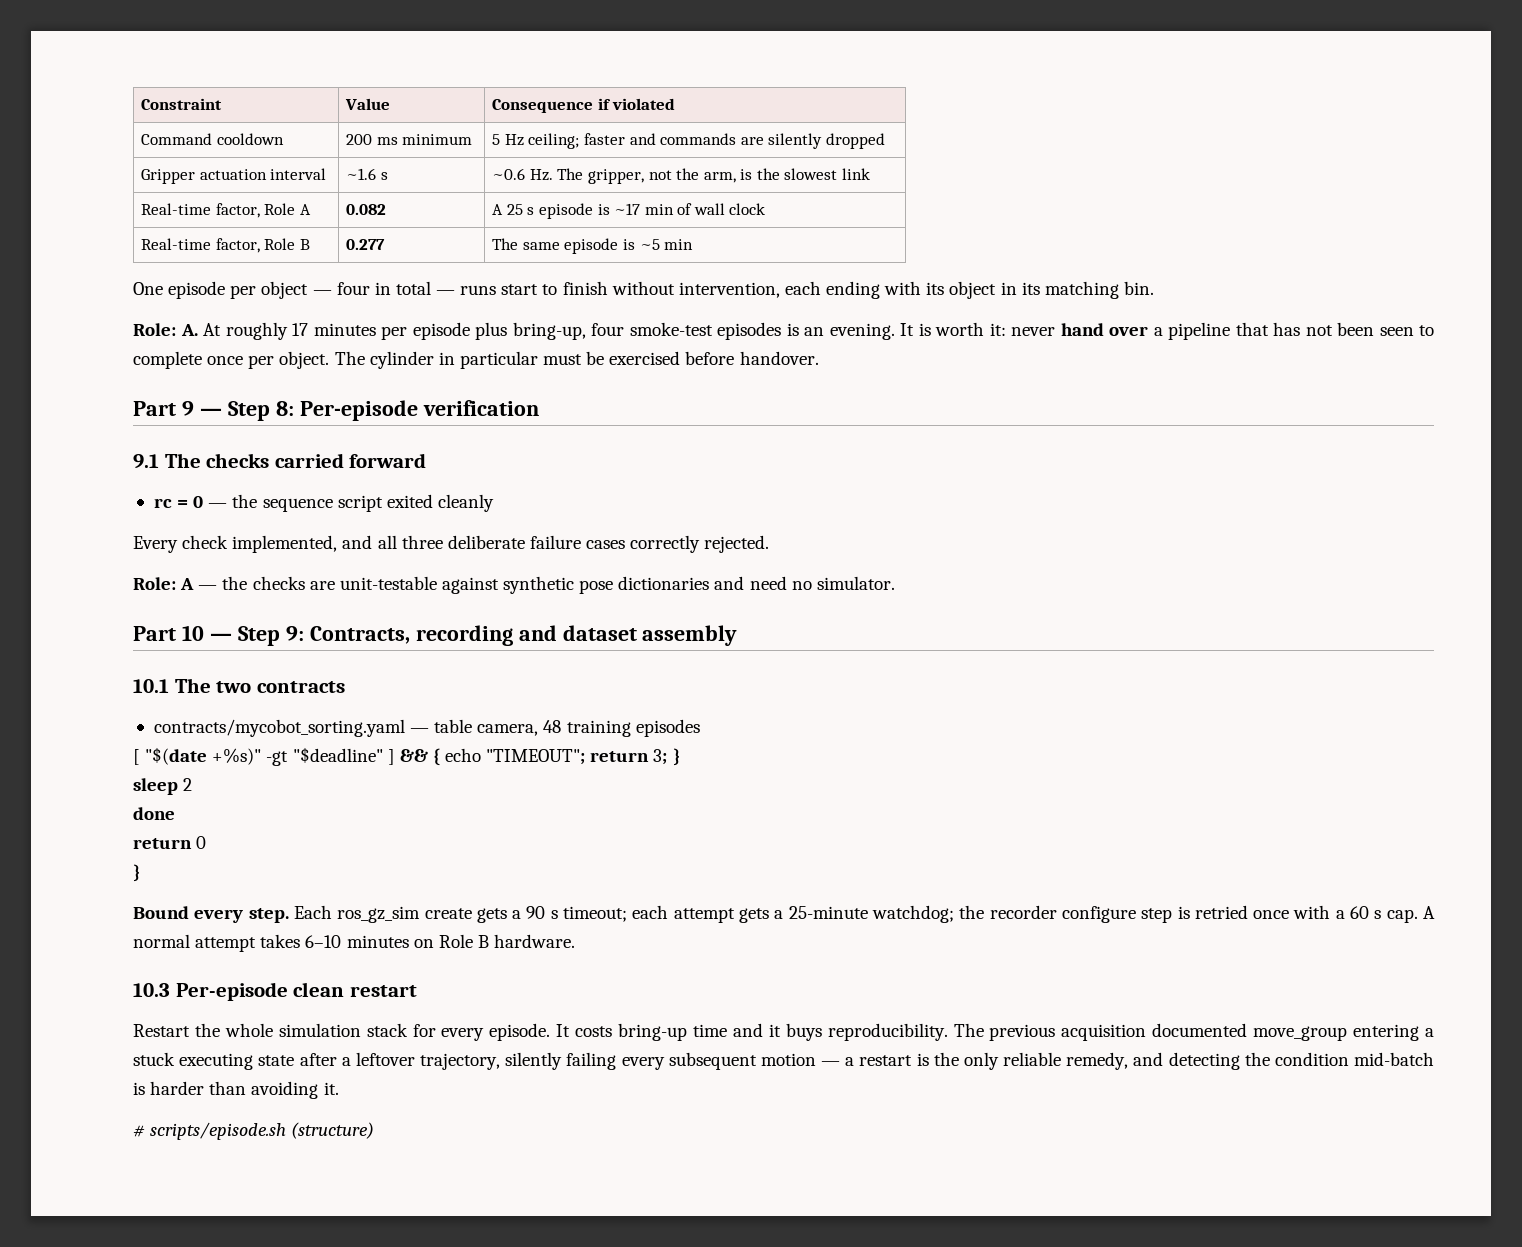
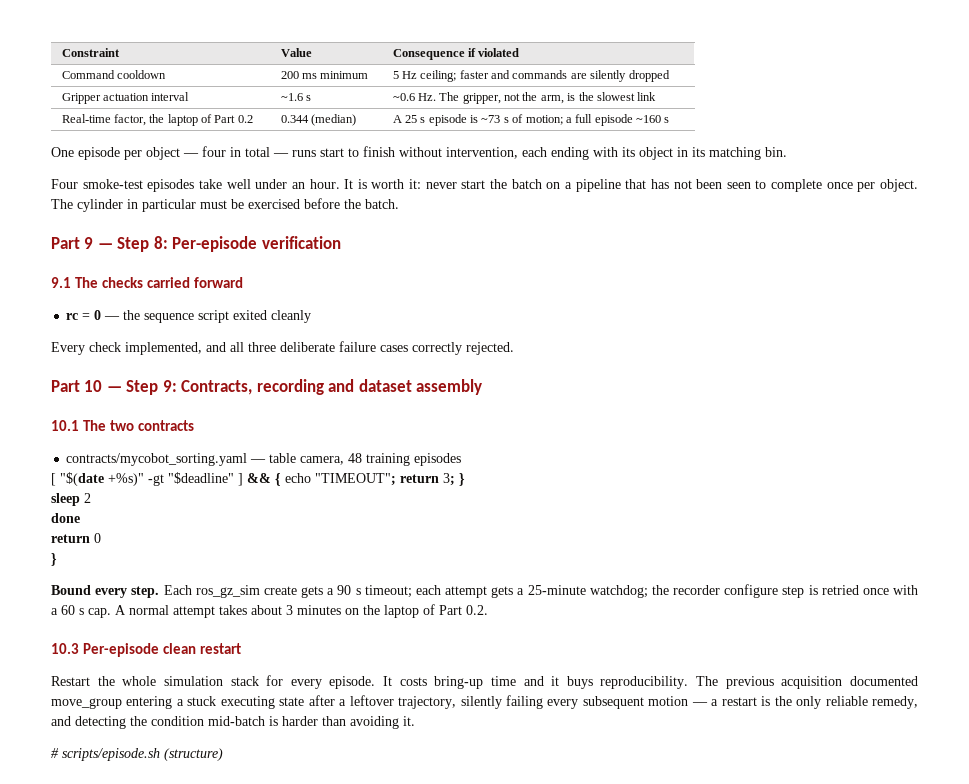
- Real-time factor, Role A | 0.082 | A 25 s episode is ~17 min of wall clock
- Real-time factor, Role B | 0.277 | The same episode is ~5 min
+ Real-time factor, the laptop of Part 0.2 | 0.344 (median) | A 25 s episode is ~73 s of motion; a full episode ~160 s
- Role: A. At roughly 17 minutes per episode plus bring-up, four smoke-test episodes is an evening.
+ Four smoke-test episodes take well under an hour.
- It is worth it: never hand over a pipeline that has not been seen to complete once per object.
+ It is worth it: never start the batch on a pipeline that has not been seen to complete once per object.
- The cylinder in particular must be exercised before handover.
+ The cylinder in particular must be exercised before the batch.
- Role: A — the checks are unit-testable against synthetic pose dictionaries and need no simulator.
- A normal attempt takes 6–10 minutes on Role B hardware.
+ A normal attempt takes about 3 minutes on the laptop of Part 0.2.

